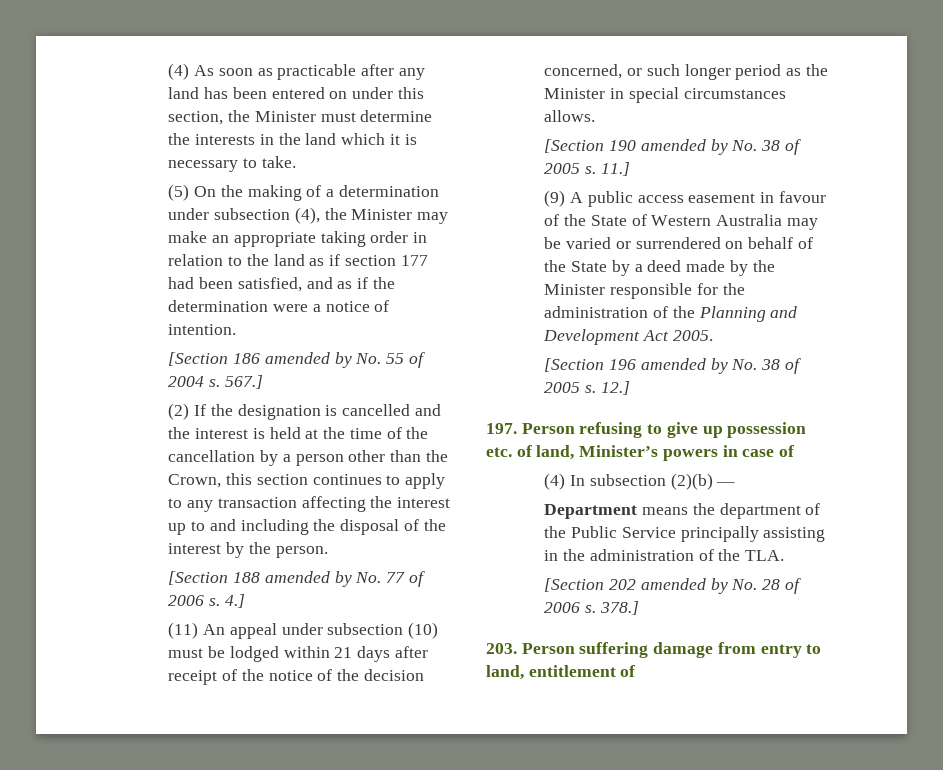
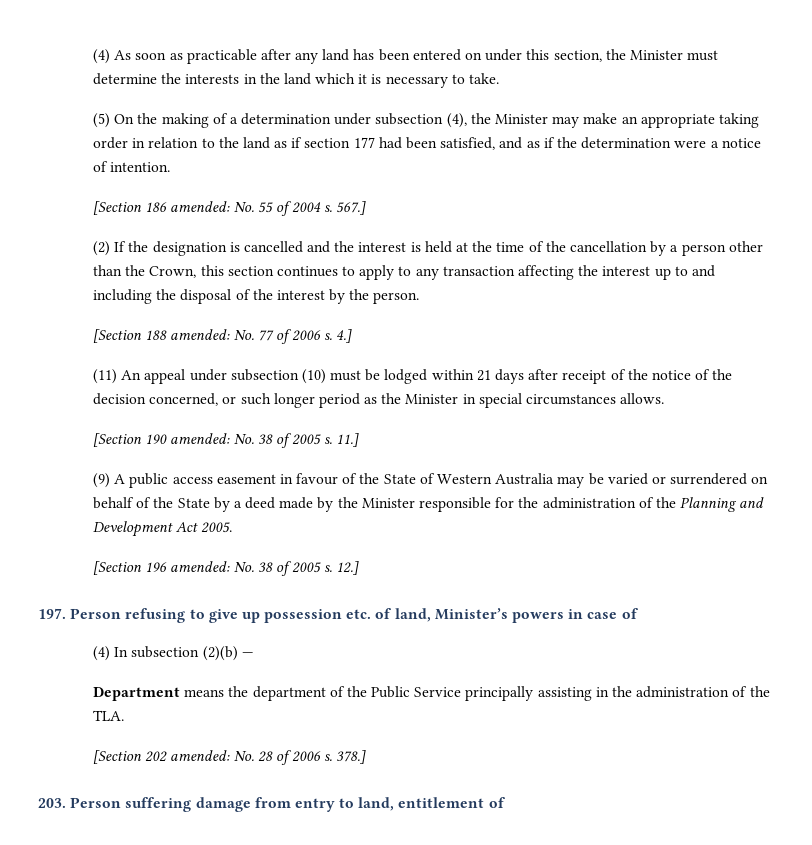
- [Section 186 amended by No. 55 of 2004 s.
+ [Section 186 amended: No. 55 of 2004 s.
- [Section 188 amended by No. 77 of 2006 s.
+ [Section 188 amended: No. 77 of 2006 s.
- [Section 190 amended by No. 38 of 2005 s.
+ [Section 190 amended: No. 38 of 2005 s.
- [Section 196 amended by No. 38 of 2005 s.
+ [Section 196 amended: No. 38 of 2005 s.
- [Section 202 amended by No. 28 of 2006 s.
+ [Section 202 amended: No. 28 of 2006 s.

